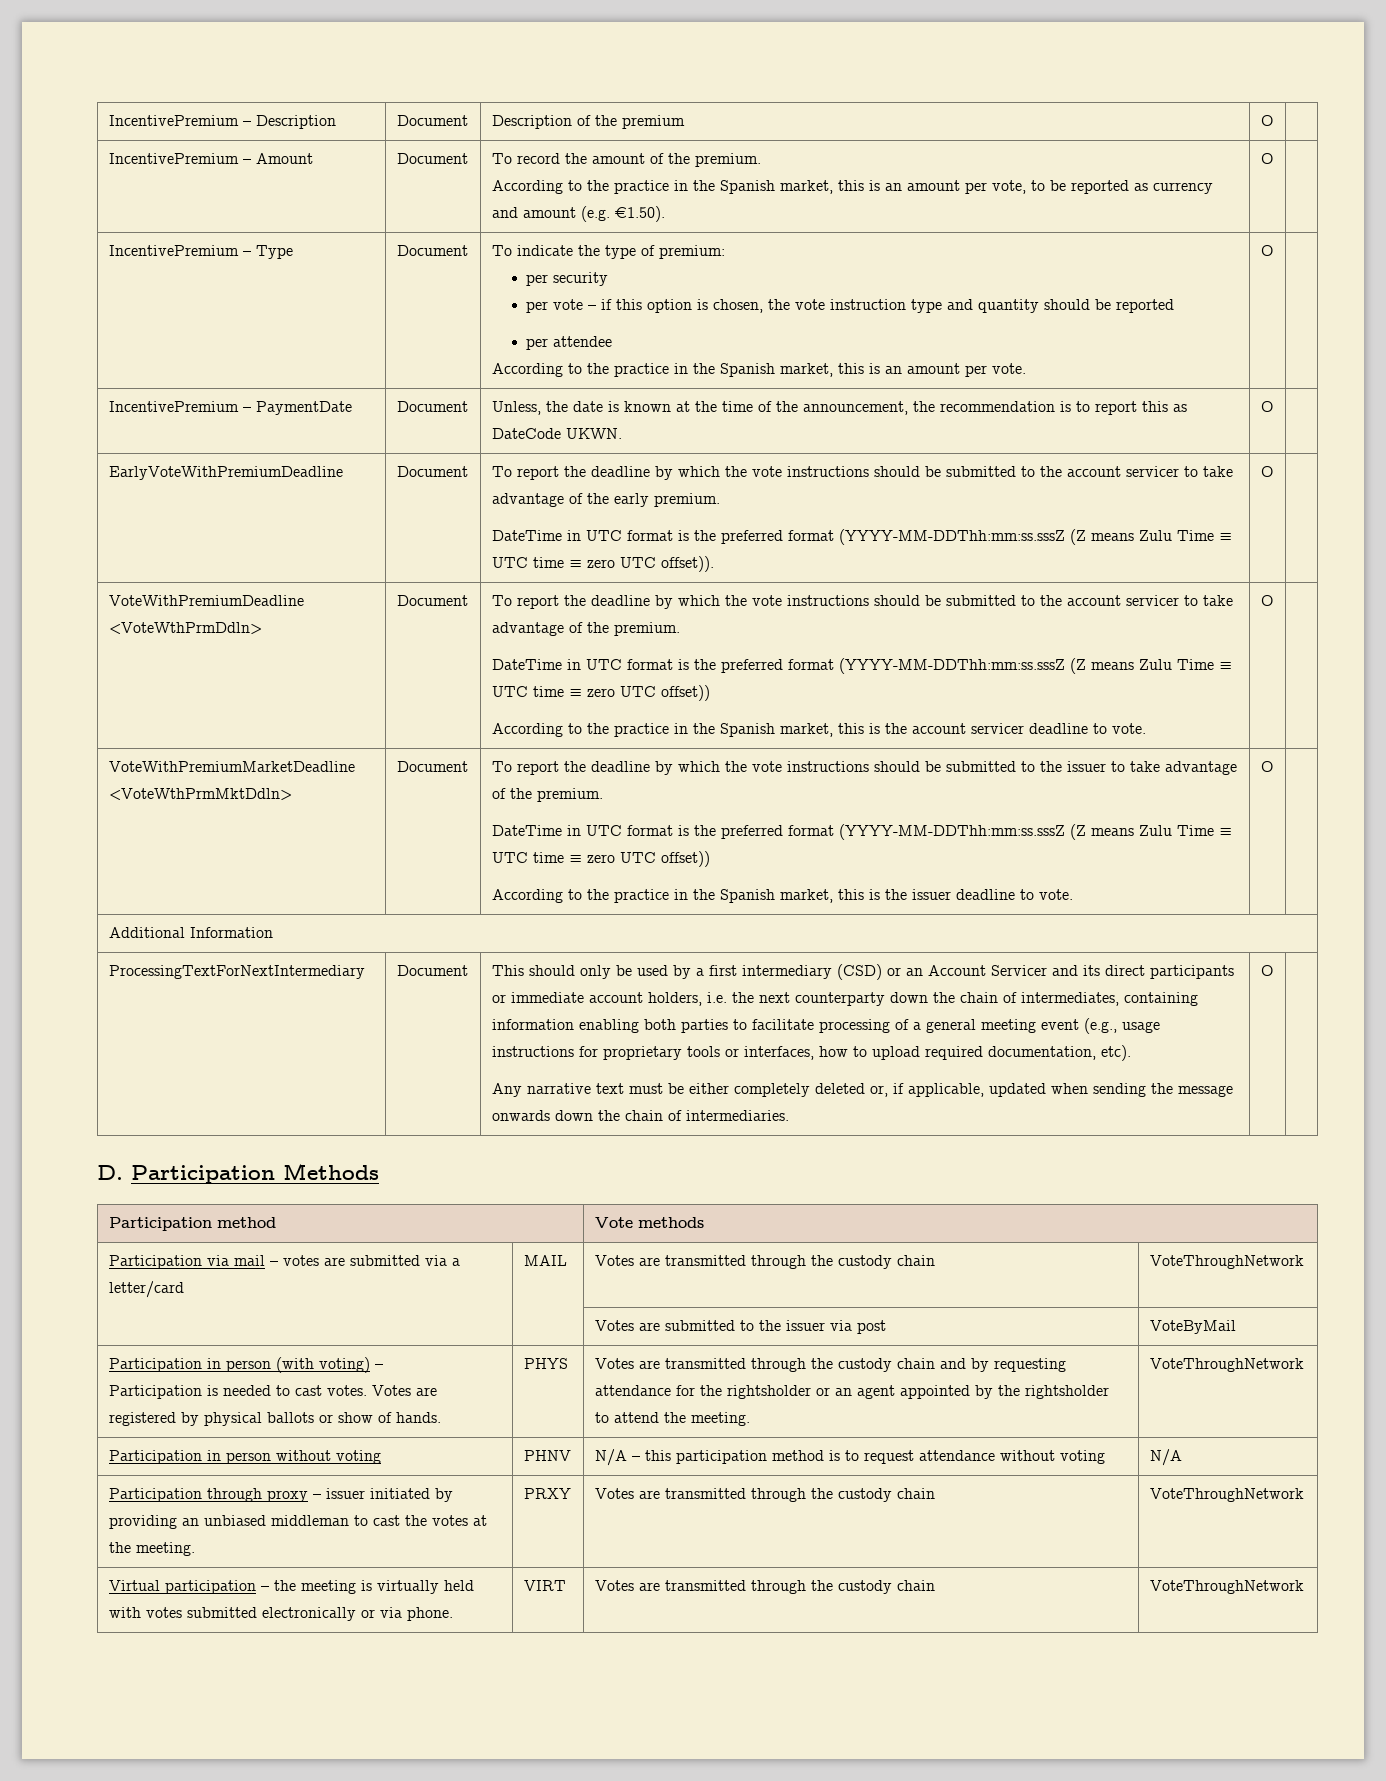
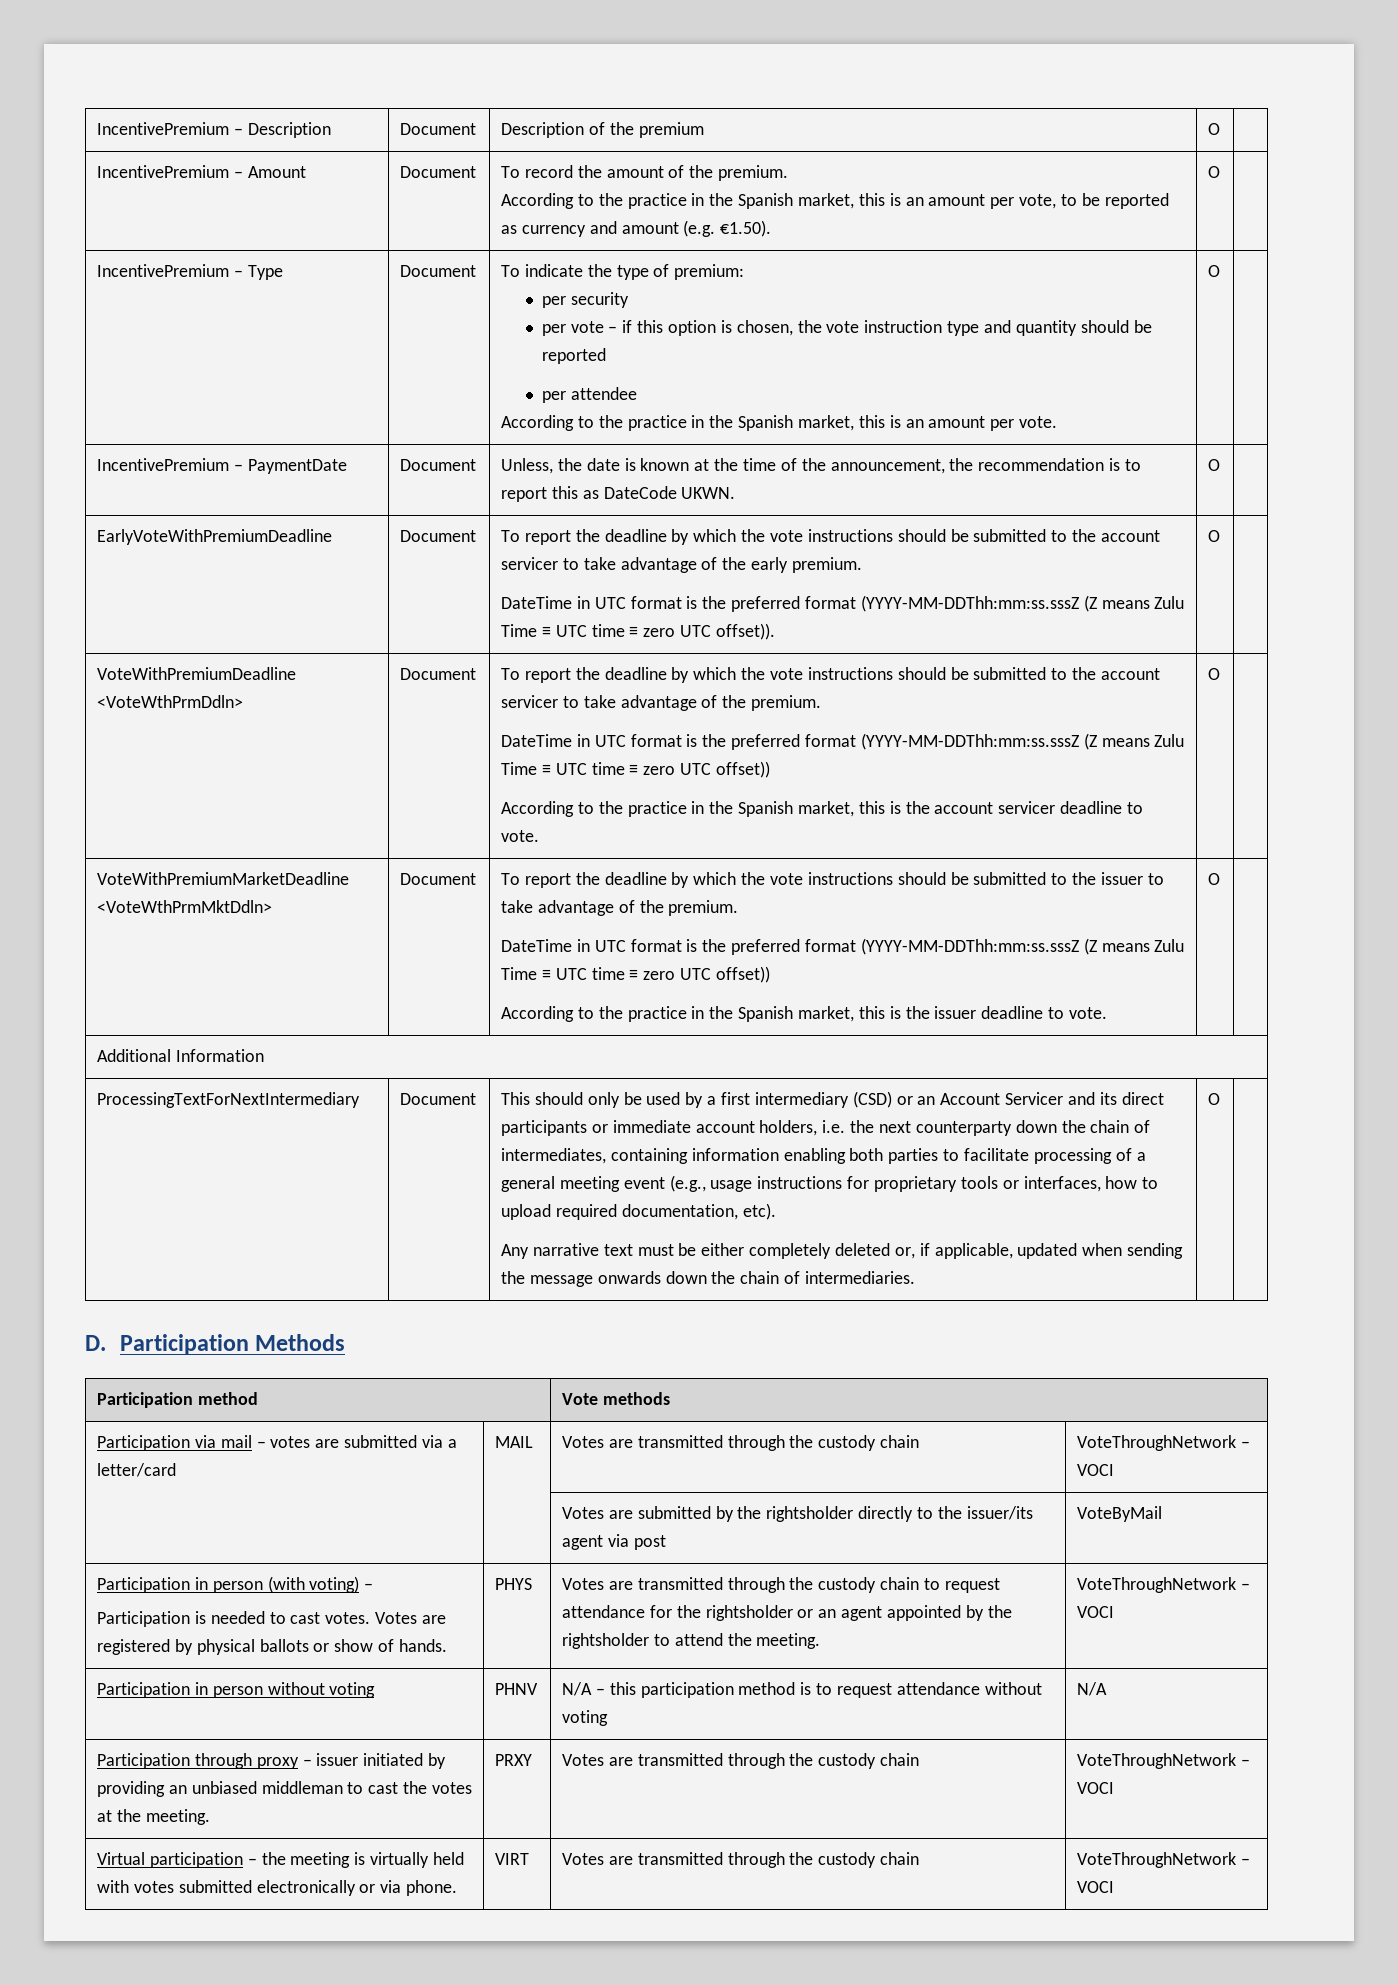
- Participation via mail – votes are submitted via a letter/card | MAIL | Votes are transmitted through the custody chain | VoteThroughNetwork
+ Participation via mail – votes are submitted via a letter/card | MAIL | Votes are transmitted through the custody chain | VoteThroughNetwork – VOCI
- | | Votes are submitted to the issuer via post | VoteByMail
+ | | Votes are submitted by the rightsholder directly to the issuer/its agent via post | VoteByMail
- Votes are transmitted through the custody chain and by requesting attendance for the rightsholder or an agent appointed by the rightsholder to attend the meeting. | VoteThroughNetwork
+ Votes are transmitted through the custody chain to request attendance for the rightsholder or an agent appointed by the rightsholder to attend the meeting. | VoteThroughNetwork – VOCI
- Participation through proxy – issuer initiated by providing an unbiased middleman to cast the votes at the meeting. | PRXY | Votes are transmitted through the custody chain | VoteThroughNetwork
+ Participation through proxy – issuer initiated by providing an unbiased middleman to cast the votes at the meeting. | PRXY | Votes are transmitted through the custody chain | VoteThroughNetwork – VOCI
- Virtual participation – the meeting is virtually held with votes submitted electronically or via phone. | VIRT | Votes are transmitted through the custody chain | VoteThroughNetwork
+ Virtual participation – the meeting is virtually held with votes submitted electronically or via phone. | VIRT | Votes are transmitted through the custody chain | VoteThroughNetwork – VOCI

